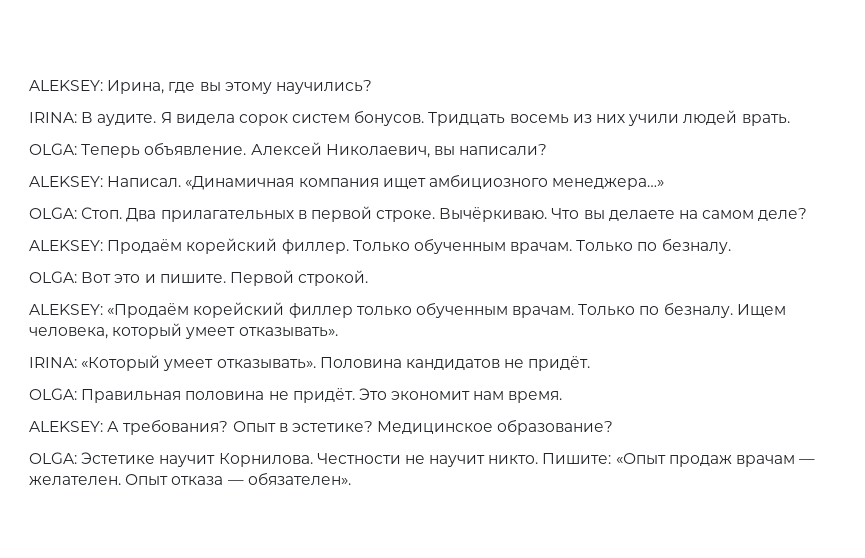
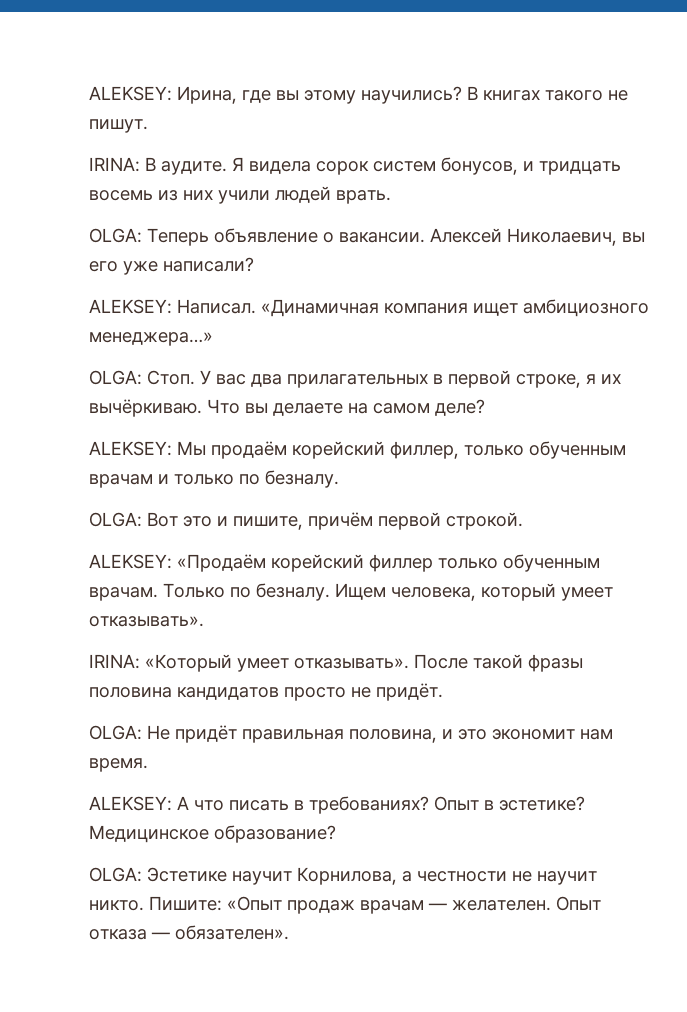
+ В книгах такого не пишут.
- Я видела сорок систем бонусов. Тридцать восемь из них учили людей врать.
+ Я видела сорок систем бонусов, и тридцать восемь из них учили людей врать.
- OLGA: Теперь объявление.
+ OLGA: Теперь объявление о вакансии.
- Алексей Николаевич, вы написали?
+ Алексей Николаевич, вы его уже написали?
- Два прилагательных в первой строке. Вычёркиваю.
+ У вас два прилагательных в первой строке, я их вычёркиваю.
- ALEKSEY: Продаём корейский филлер. Только обученным врачам. Только по безналу.
+ ALEKSEY: Мы продаём корейский филлер, только обученным врачам и только по безналу.
- OLGA: Вот это и пишите. Первой строкой.
+ OLGA: Вот это и пишите, причём первой строкой.
- Половина кандидатов не придёт.
- OLGA: Правильная половина не придёт. Это экономит нам время.
+ После такой фразы половина кандидатов просто не придёт.
+ OLGA: Не придёт правильная половина, и это экономит нам время.
- ALEKSEY: А требования?
+ ALEKSEY: А что писать в требованиях?
- OLGA: Эстетике научит Корнилова. Честности не научит никто.
+ OLGA: Эстетике научит Корнилова, а честности не научит никто.

